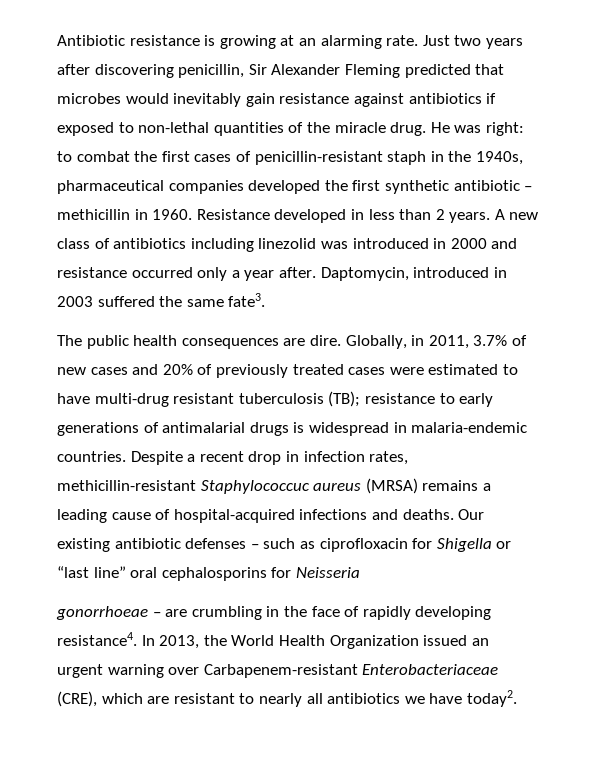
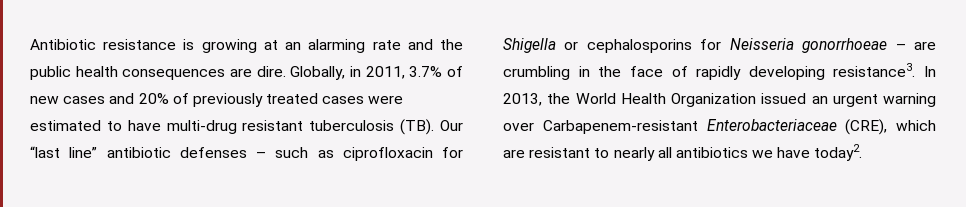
- Antibiotic resistance is growing at an alarming rate. Just two years after discovering penicillin, Sir Alexander Fleming predicted that microbes would inevitably gain resistance against antibiotics if exposed to non-lethal quantities of the miracle drug. He was right: to combat the first cases of penicillin-resistant staph in the 1940s, pharmaceutical companies developed the first synthetic antibiotic – methicillin in 1960. Resistance developed in less than 2 years. A new class of antibiotics including linezolid was introduced in 2000 and resistance occurred only a year after. Daptomycin, introduced in 2003 suffered the same fate3.
- The public health consequences are dire.
+ Antibiotic resistance is growing at an alarming rate and the public health consequences are dire.
- Globally, in 2011, 3.7% of new cases and 20% of previously treated cases were estimated to have multi-drug resistant tuberculosis (TB); resistance to early generations of antimalarial drugs is widespread in malaria-endemic countries. Despite a recent drop in infection rates, methicillin-resistant Staphylococcuc aureus (MRSA) remains a leading cause of hospital-acquired infections and deaths. Our existing antibiotic defenses – such as ciprofloxacin for Shigella or “last line” oral cephalosporins for Neisseria
- gonorrhoeae – are crumbling in the face of rapidly developing resistance4.
+ Globally, in 2011, 3.7% of new cases and 20% of previously treated cases were estimated to have multi-drug resistant tuberculosis (TB). Our “last line” antibiotic defenses – such as ciprofloxacin for Shigella or cephalosporins for Neisseria gonorrhoeae – are crumbling in the face of rapidly developing resistance3.

